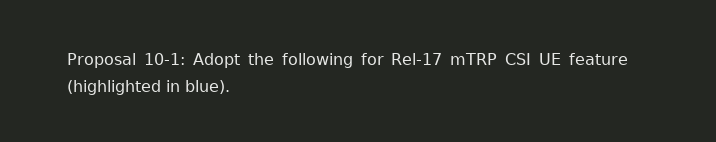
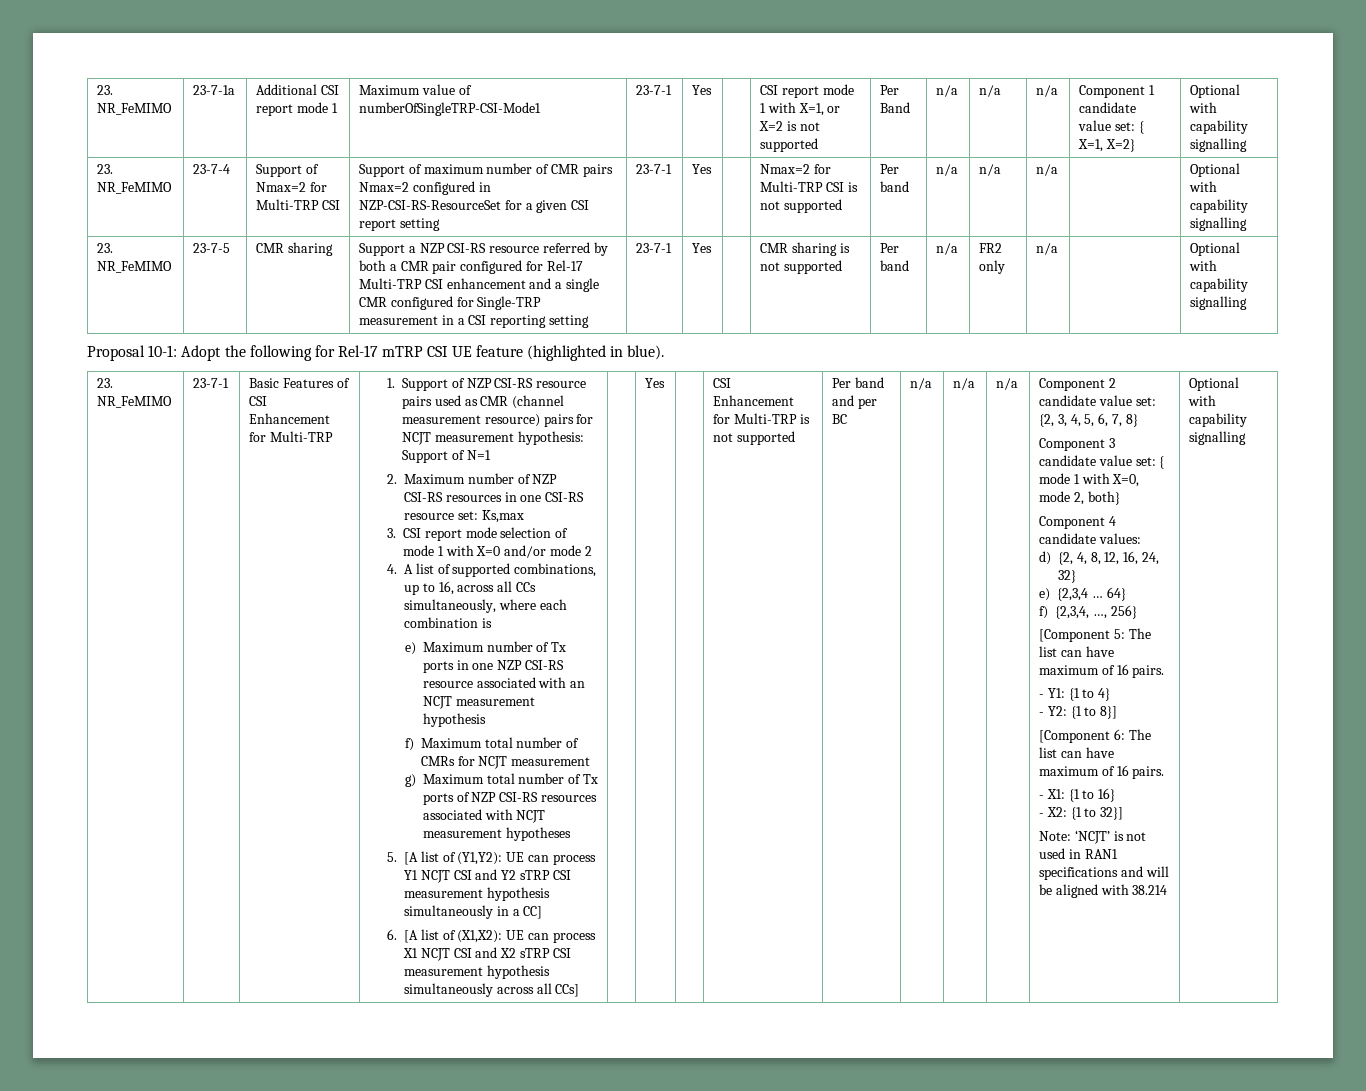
+ 23. NR_FeMIMO | 23-7-1a | Additional CSI report mode 1 | Maximum value of numberOfSingleTRP-CSI-Mode1 | 23-7-1 | Yes | | CSI report mode 1 with X=1, or X=2 is not supported | Per Band | n/a | n/a | n/a | Component 1 candidate value set: { X=1, X=2} | Optional with capability signalling
+ 23. NR_FeMIMO | 23-7-4 | Support of Nmax=2 for Multi-TRP CSI | Support of maximum number of CMR pairs Nmax=2 configured in NZP-CSI-RS-ResourceSet for a given CSI report setting | 23-7-1 | Yes | | Nmax=2 for Multi-TRP CSI is not supported | Per band | n/a | n/a | n/a | | Optional with capability signalling
+ 23. NR_FeMIMO | 23-7-5 | CMR sharing | Support a NZP CSI-RS resource referred by both a CMR pair configured for Rel-17 Multi-TRP CSI enhancement and a single CMR configured for Single-TRP measurement in a CSI reporting setting | 23-7-1 | Yes | | CMR sharing is not supported | Per band | n/a | FR2 only | n/a | | Optional with capability signalling
+ 23. NR_FeMIMO | 23-7-1 | Basic Features of CSI Enhancement for Multi-TRP | 1. Support of NZP CSI-RS resource pairs used as CMR (channel measurement resource) pairs for NCJT measurement hypothesis: Support of N=1
+ 2. Maximum number of NZP CSI-RS resources in one CSI-RS resource set: Ks,max
+ 3. CSI report mode selection of mode 1 with X=0 and/or mode 2
+ 4. A list of supported combinations, up to 16, across all CCs simultaneously, where each combination is
+ e) Maximum number of Tx ports in one NZP CSI-RS resource associated with an NCJT measurement hypothesis
+ f) Maximum total number of CMRs for NCJT measurement
+ g) Maximum total number of Tx ports of NZP CSI-RS resources associated with NCJT measurement hypotheses
+ 5. [A list of (Y1,Y2): UE can process Y1 NCJT CSI and Y2 sTRP CSI measurement hypothesis simultaneously in a CC]
+ 6. [A list of (X1,X2): UE can process X1 NCJT CSI and X2 sTRP CSI measurement hypothesis simultaneously across all CCs] | | Yes | | CSI Enhancement for Multi-TRP is not supported | Per band and per BC | n/a | n/a | n/a | Component 2 candidate value set: {2, 3, 4, 5, 6, 7, 8}
+ Component 3 candidate value set: { mode 1 with X=0, mode 2, both}
+ Component 4 candidate values:
+ d) {2, 4, 8, 12, 16, 24, 32}
+ e) {2,3,4 … 64}
+ f) {2,3,4, …, 256}
+ [Component 5: The list can have maximum of 16 pairs.
+ - Y1: {1 to 4}
+ - Y2: {1 to 8}]
+ [Component 6: The list can have maximum of 16 pairs.
+ - X1: {1 to 16}
+ - X2: {1 to 32}]
+ Note: ‘NCJT’ is not used in RAN1 specifications and will be aligned with 38.214 | Optional with capability signalling

